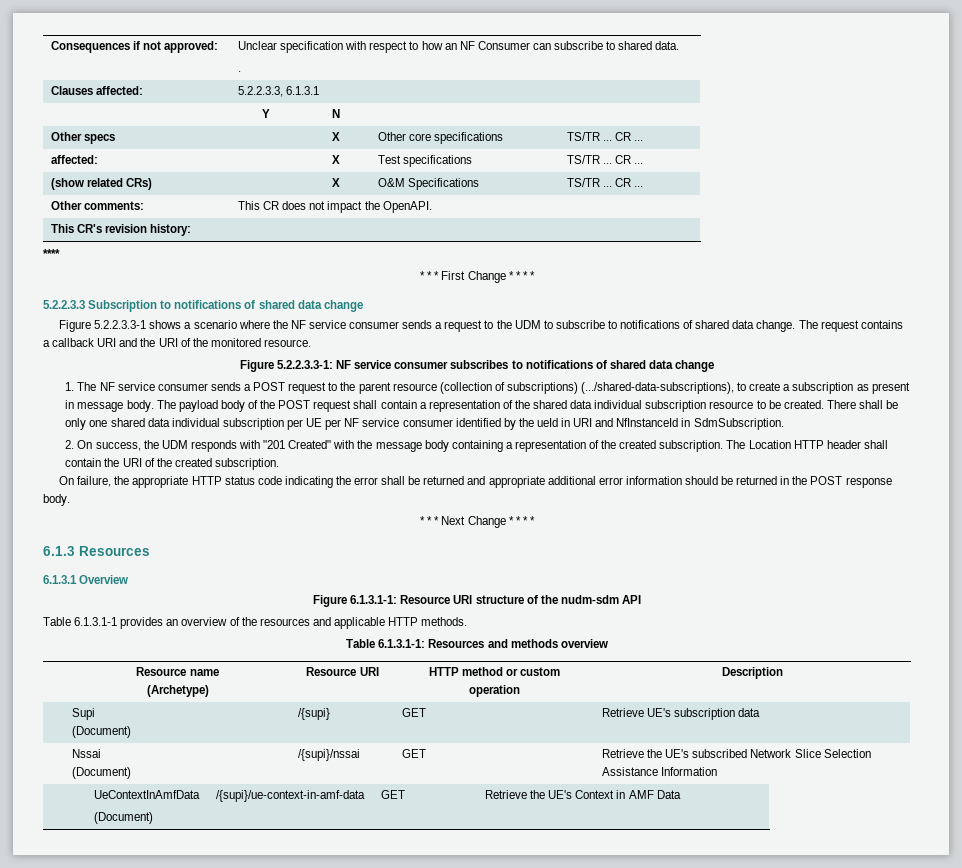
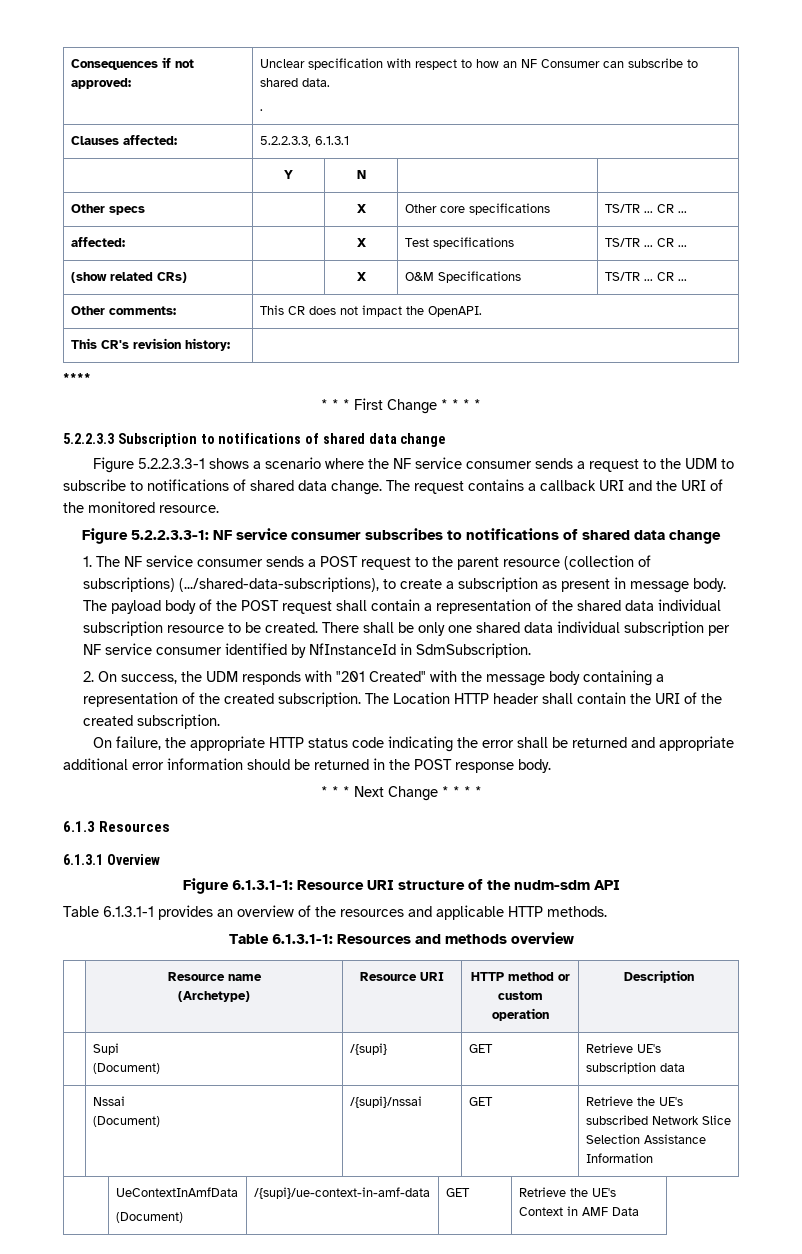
- There shall be only one shared data individual subscription per UE per NF service consumer identified by the ueId in URI and NfInstanceId in SdmSubscription.
+ There shall be only one shared data individual subscription per NF service consumer identified by NfInstanceId in SdmSubscription.

